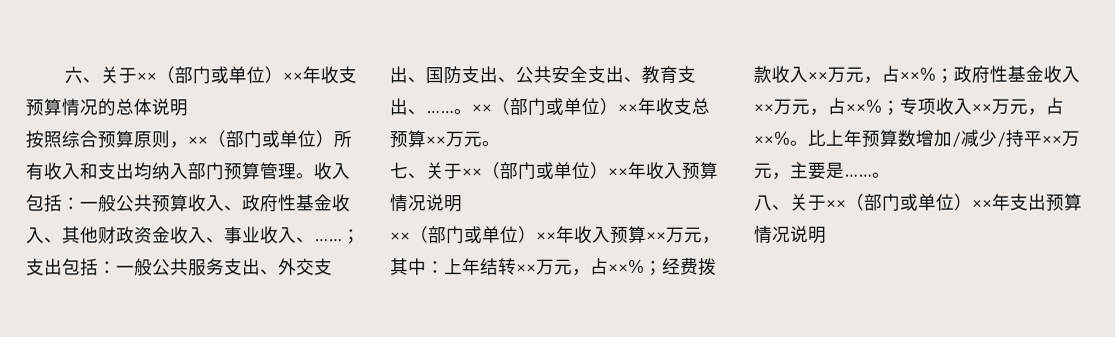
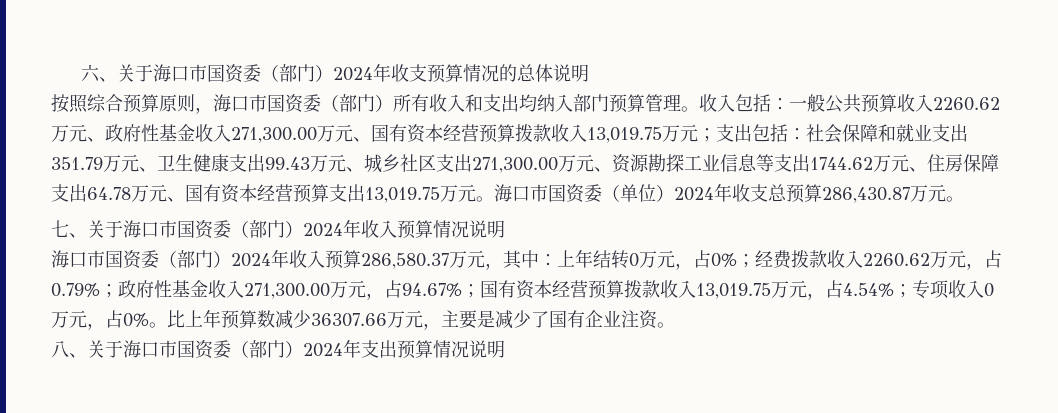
- 六、关于××（部门或单位）××年收支预算情况的总体说明
+ 六、关于海口市国资委（部门）2024年收支预算情况的总体说明
- 按照综合预算原则，××（部门或单位）所有收入和支出均纳入部门预算管理。
+ 按照综合预算原则，海口市国资委（部门）所有收入和支出均纳入部门预算管理。
- 收入包括：一般公共预算收入、政府性基金收入、其他财政资金收入、事业收入、……；支出包括：一般公共服务支出、外交支出、国防支出、公共安全支出、教育支出、……。××（部门或单位）××年收支总预算××万元。
+ 收入包括：一般公共预算收入2260.62万元、政府性基金收入271,300.00万元、国有资本经营预算拨款收入13,019.75万元；支出包括：社会保障和就业支出351.79万元、卫生健康支出99.43万元、城乡社区支出271,300.00万元、资源勘探工业信息等支出1744.62万元、住房保障支出64.78万元、国有资本经营预算支出13,019.75万元。海口市国资委（单位）2024年收支总预算286,430.87万元。
- 七、关于××（部门或单位）××年收入预算情况说明
+ 七、关于海口市国资委（部门）2024年收入预算情况说明
- ××（部门或单位）××年收入预算××万元，其中：上年结转××万元，占××%；经费拨款收入××万元，占××%；政府性基金收入××万元，占××%；专项收入××万元，占××%。
+ 海口市国资委（部门）2024年收入预算286,580.37万元，其中：上年结转0万元，占0%；经费拨款收入2260.62万元，占0.79%；政府性基金收入271,300.00万元，占94.67%；国有资本经营预算拨款收入13,019.75万元，占4.54%；专项收入0万元，占0%。
- 比上年预算数增加/减少/持平××万元，主要是……。
- 八、关于××（部门或单位）××年支出预算情况说明
+ 比上年预算数减少36307.66万元，主要是减少了国有企业注资。
+ 八、关于海口市国资委（部门）2024年支出预算情况说明

